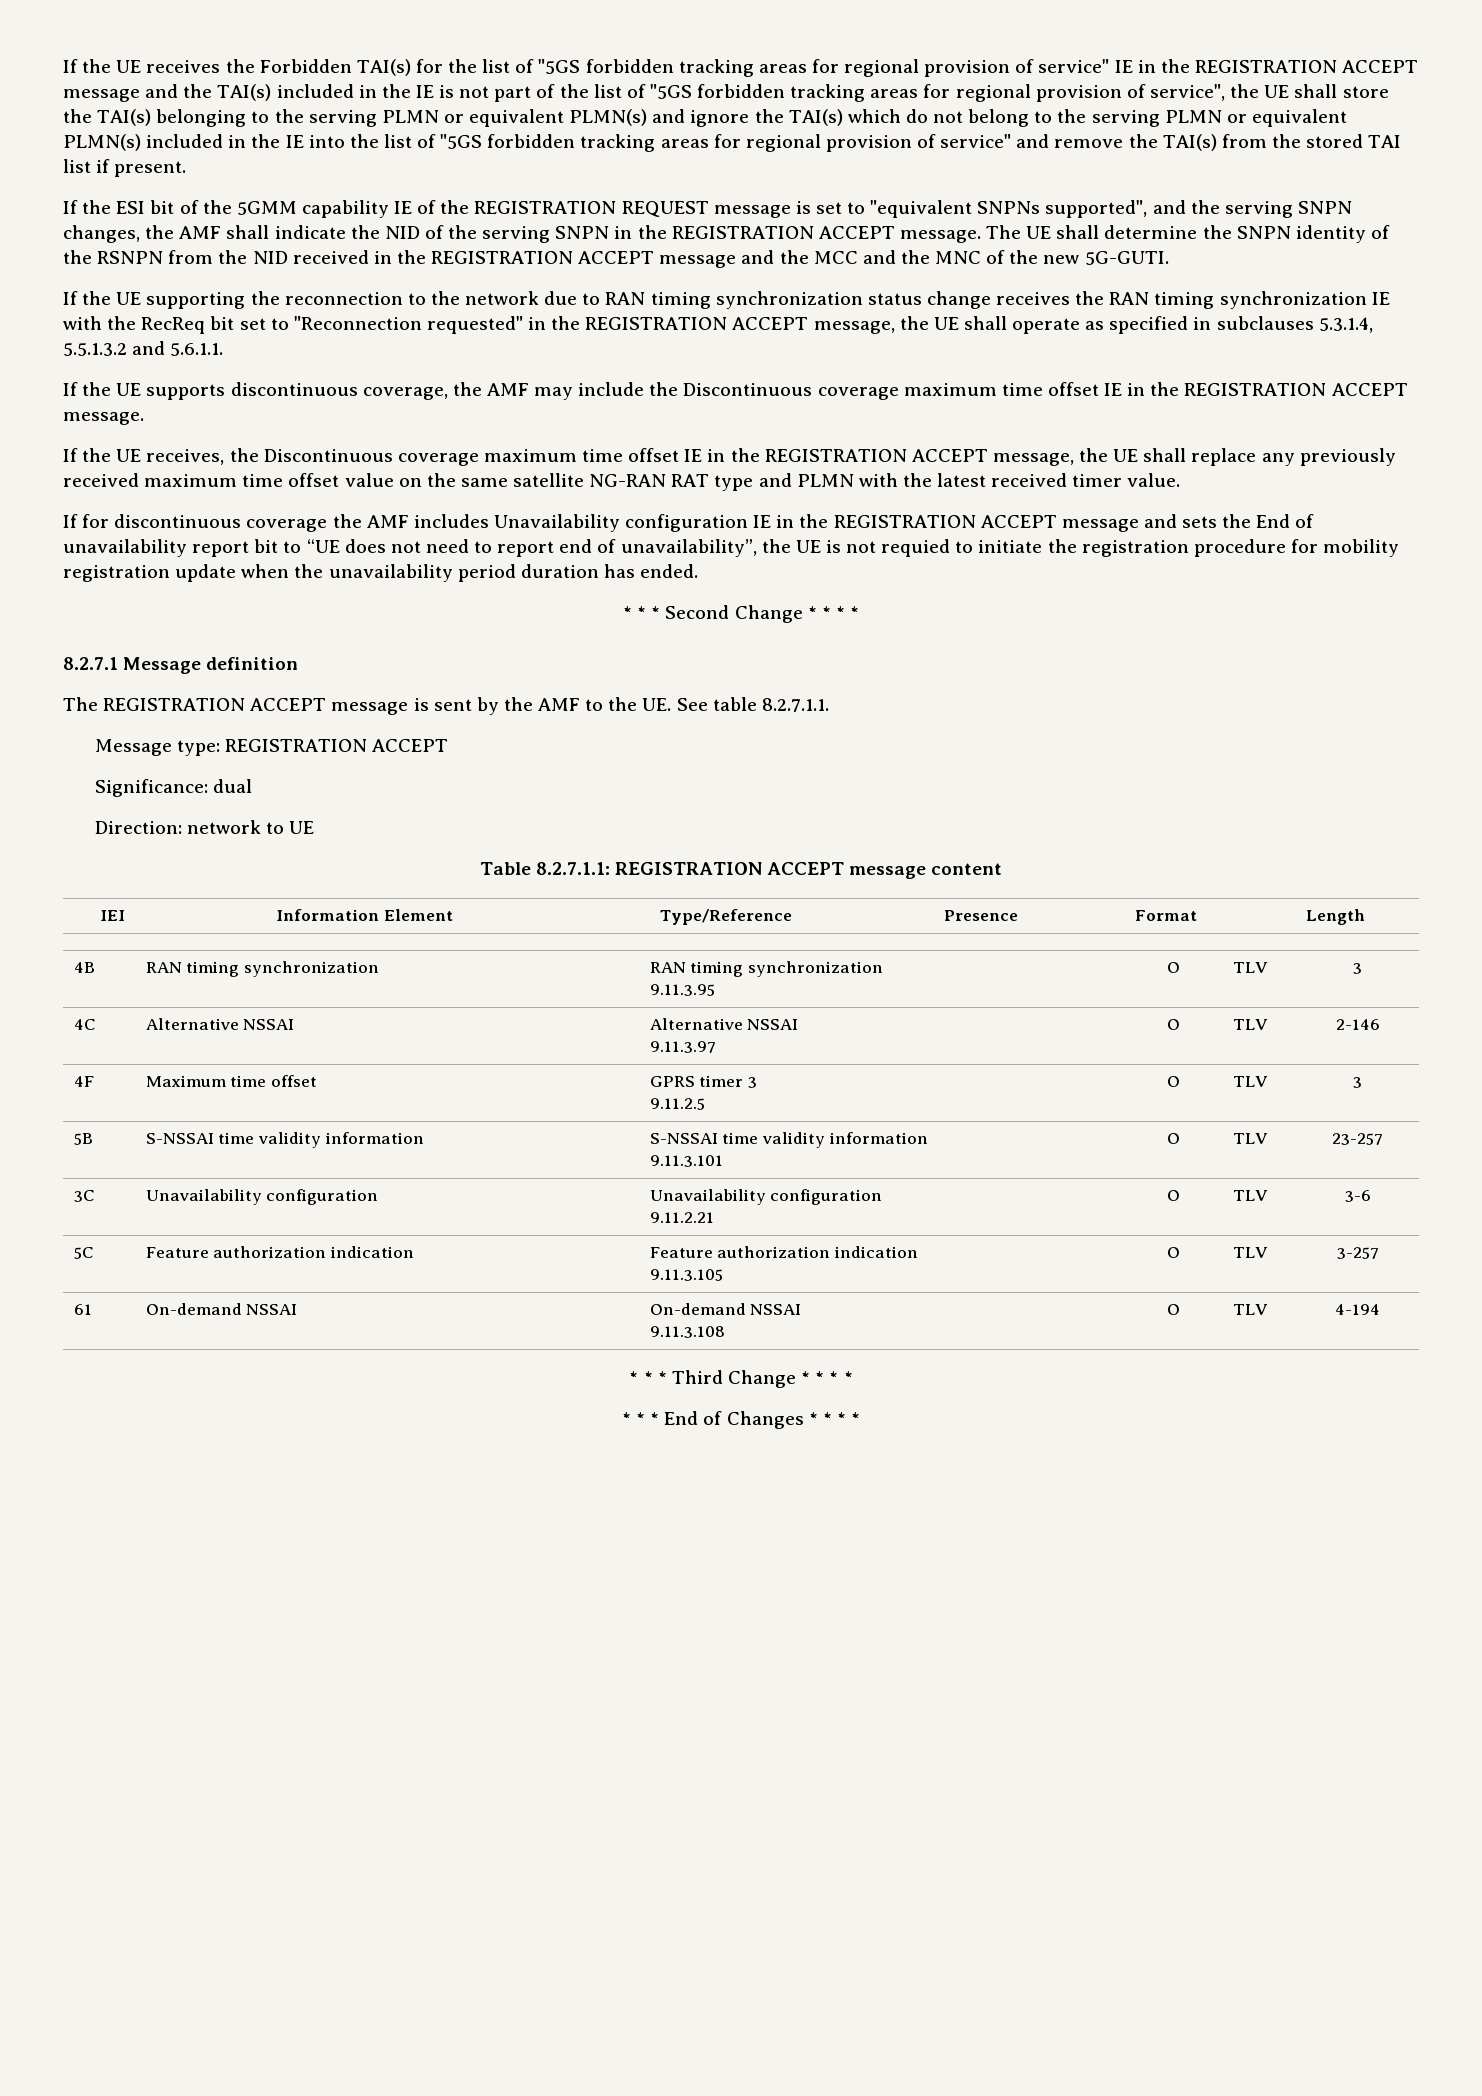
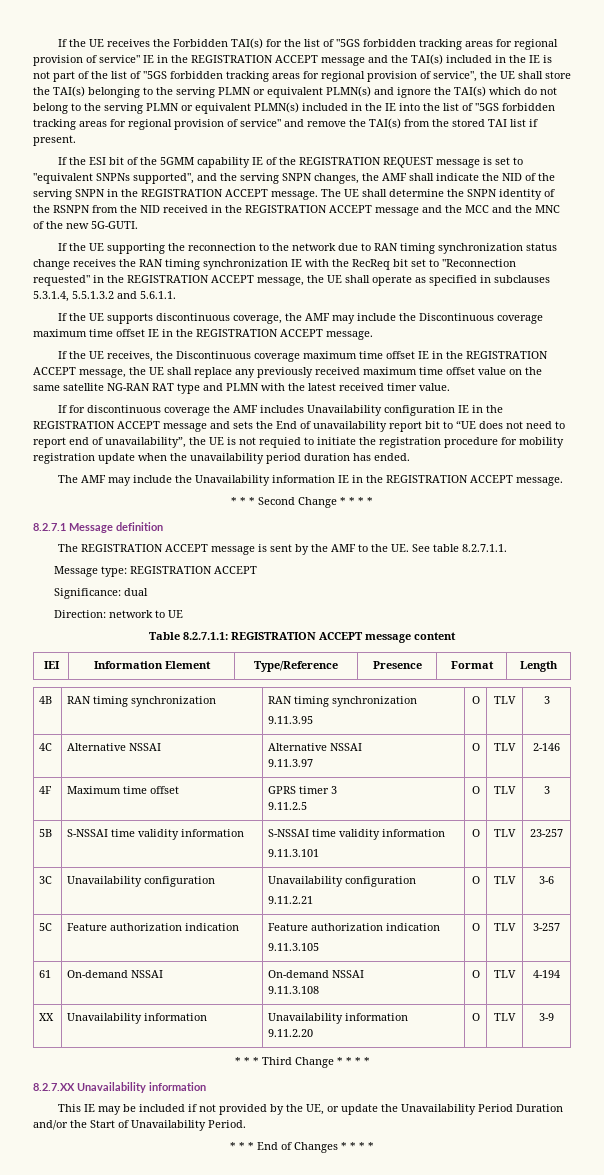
+ The AMF may include the Unavailability information IE in the REGISTRATION ACCEPT message.
+ XX | Unavailability information | Unavailability information
+ 9.11.2.20 | O | TLV | 3-9
+ 8.2.7.XX Unavailability information
+ This IE may be included if not provided by the UE, or update the Unavailability Period Duration and/or the Start of Unavailability Period.

